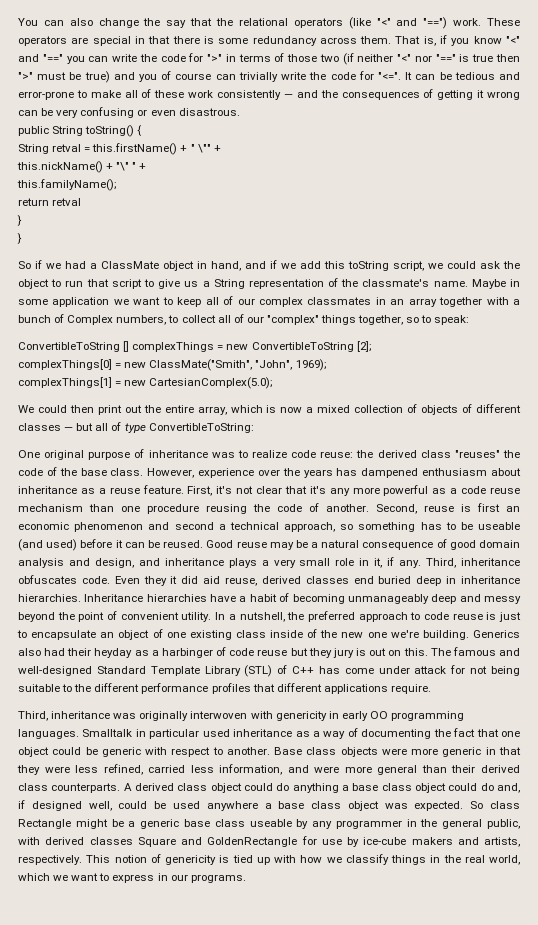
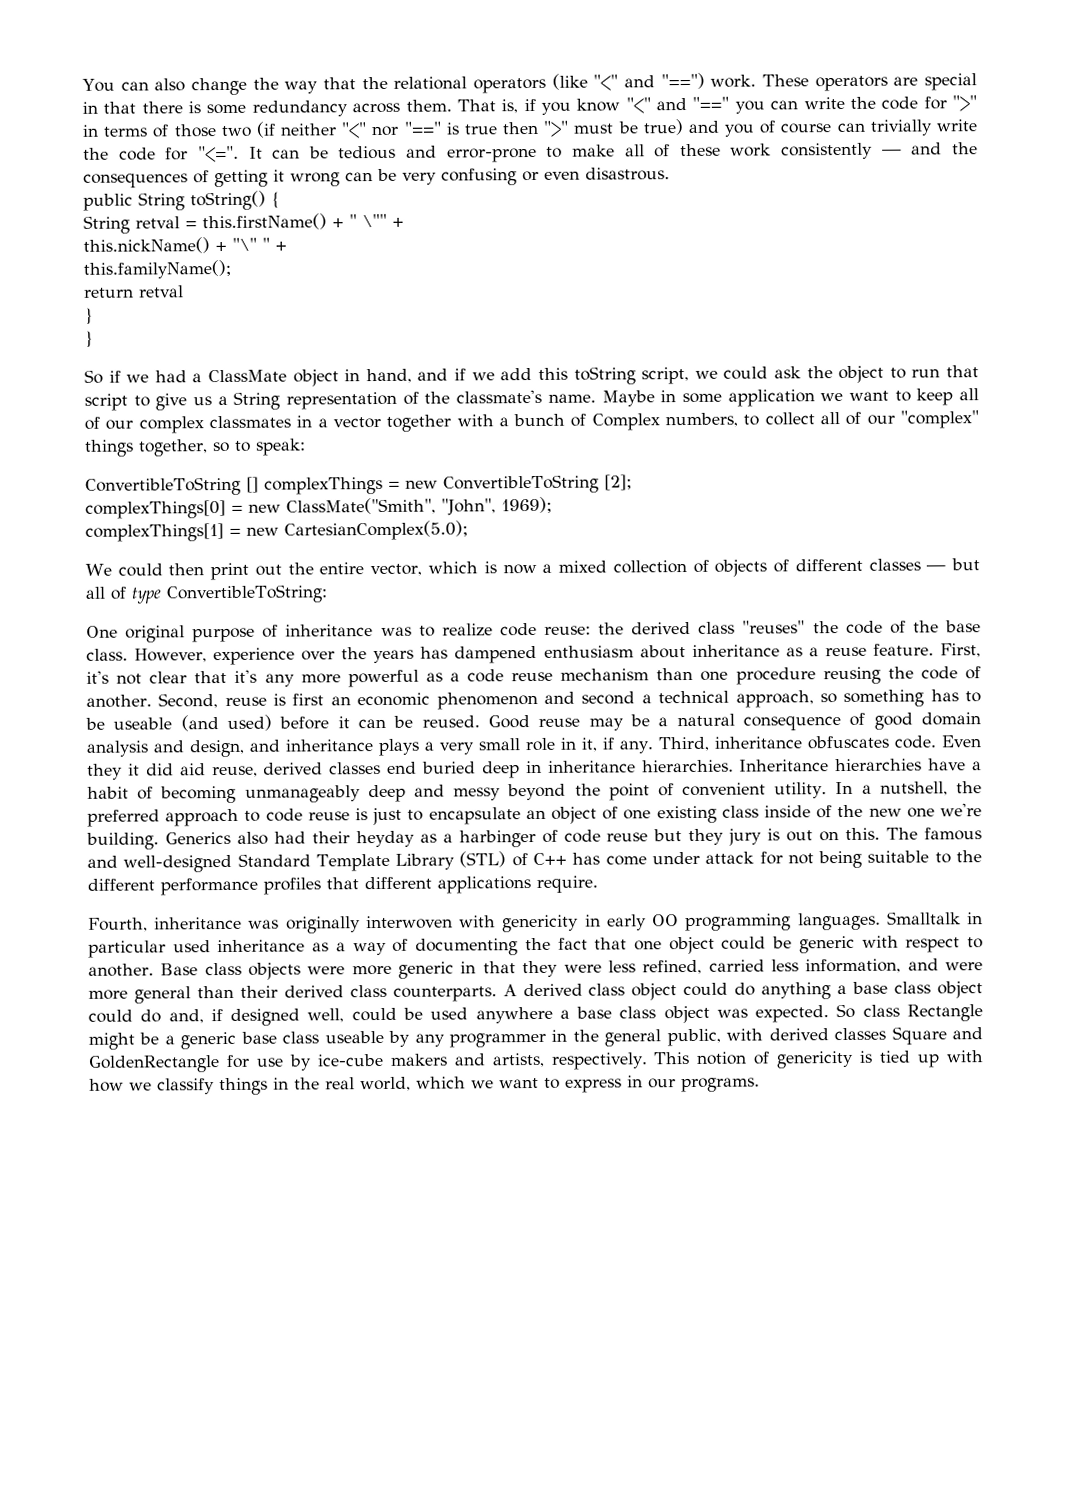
- You can also change the say that the relational operators (like "<" and "==") work.
+ You can also change the way that the relational operators (like "<" and "==") work.
- Maybe in some application we want to keep all of our complex classmates in an array together with a bunch of Complex numbers, to collect all of our "complex" things together, so to speak:
+ Maybe in some application we want to keep all of our complex classmates in a vector together with a bunch of Complex numbers, to collect all of our "complex" things together, so to speak:
- We could then print out the entire array, which is now a mixed collection of objects of different classes — but all of type ConvertibleToString:
+ We could then print out the entire vector, which is now a mixed collection of objects of different classes — but all of type ConvertibleToString:
- Third, inheritance was originally interwoven with genericity in early OO programming languages.
+ Fourth, inheritance was originally interwoven with genericity in early OO programming languages.

